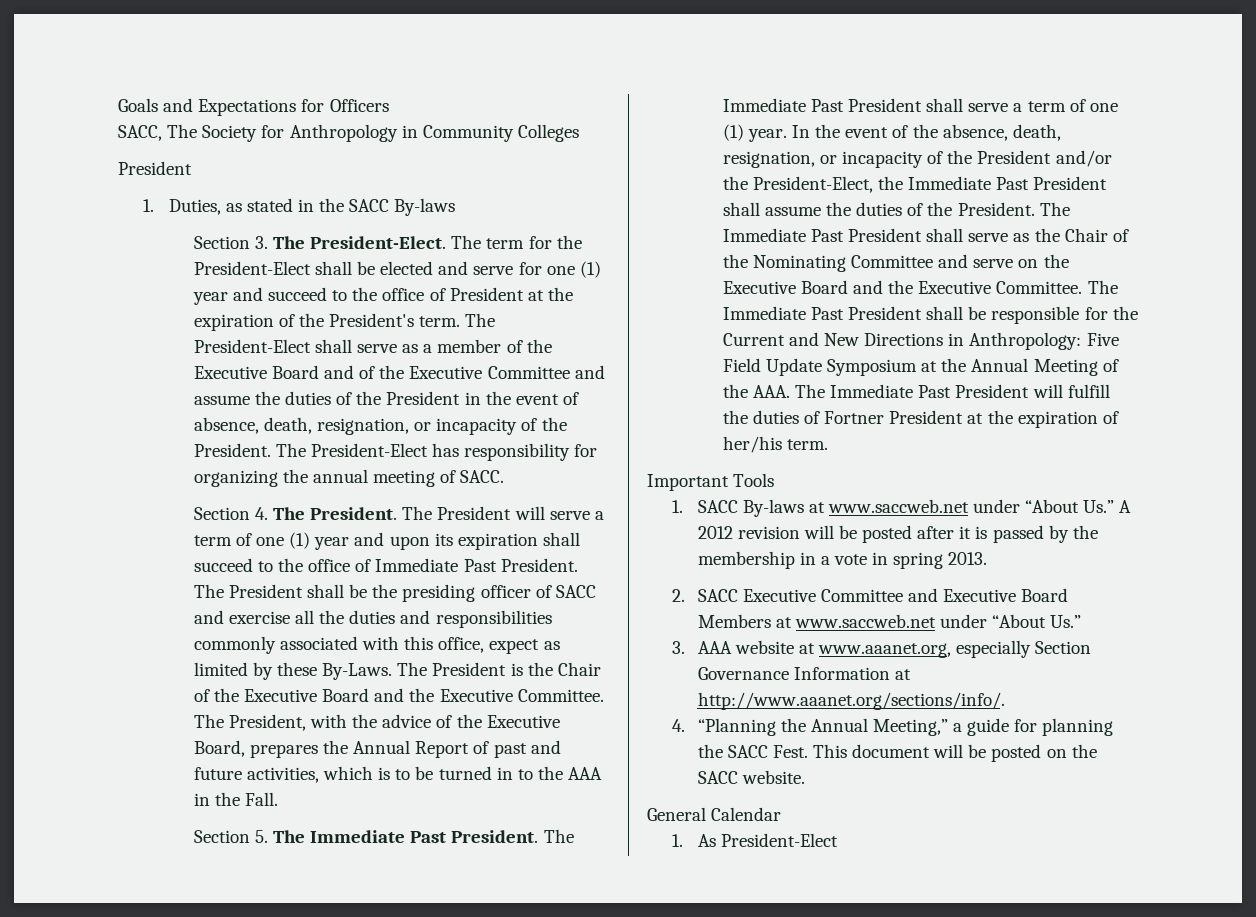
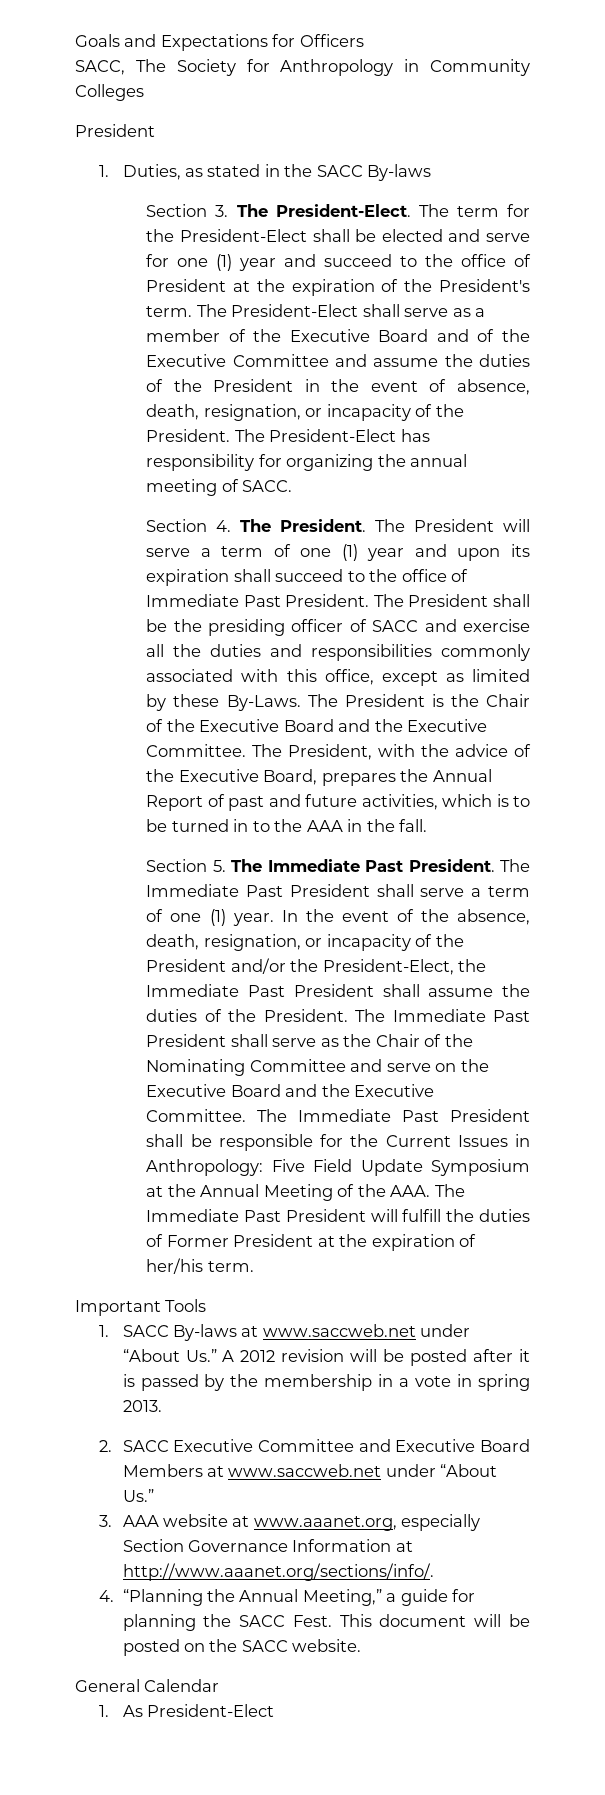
- The President shall be the presiding officer of SACC and exercise all the duties and responsibilities commonly associated with this office, expect as limited by these By-Laws.
+ The President shall be the presiding officer of SACC and exercise all the duties and responsibilities commonly associated with this office, except as limited by these By-Laws.
- The President, with the advice of the Executive Board, prepares the Annual Report of past and future activities, which is to be turned in to the AAA in the Fall.
+ The President, with the advice of the Executive Board, prepares the Annual Report of past and future activities, which is to be turned in to the AAA in the fall.
- The Immediate Past President shall be responsible for the Current and New Directions in Anthropology: Five Field Update Symposium at the Annual Meeting of the AAA. The Immediate Past President will fulfill the duties of Fortner President at the expiration of her/his term.
+ The Immediate Past President shall be responsible for the Current Issues in Anthropology: Five Field Update Symposium at the Annual Meeting of the AAA. The Immediate Past President will fulfill the duties of Former President at the expiration of her/his term.

